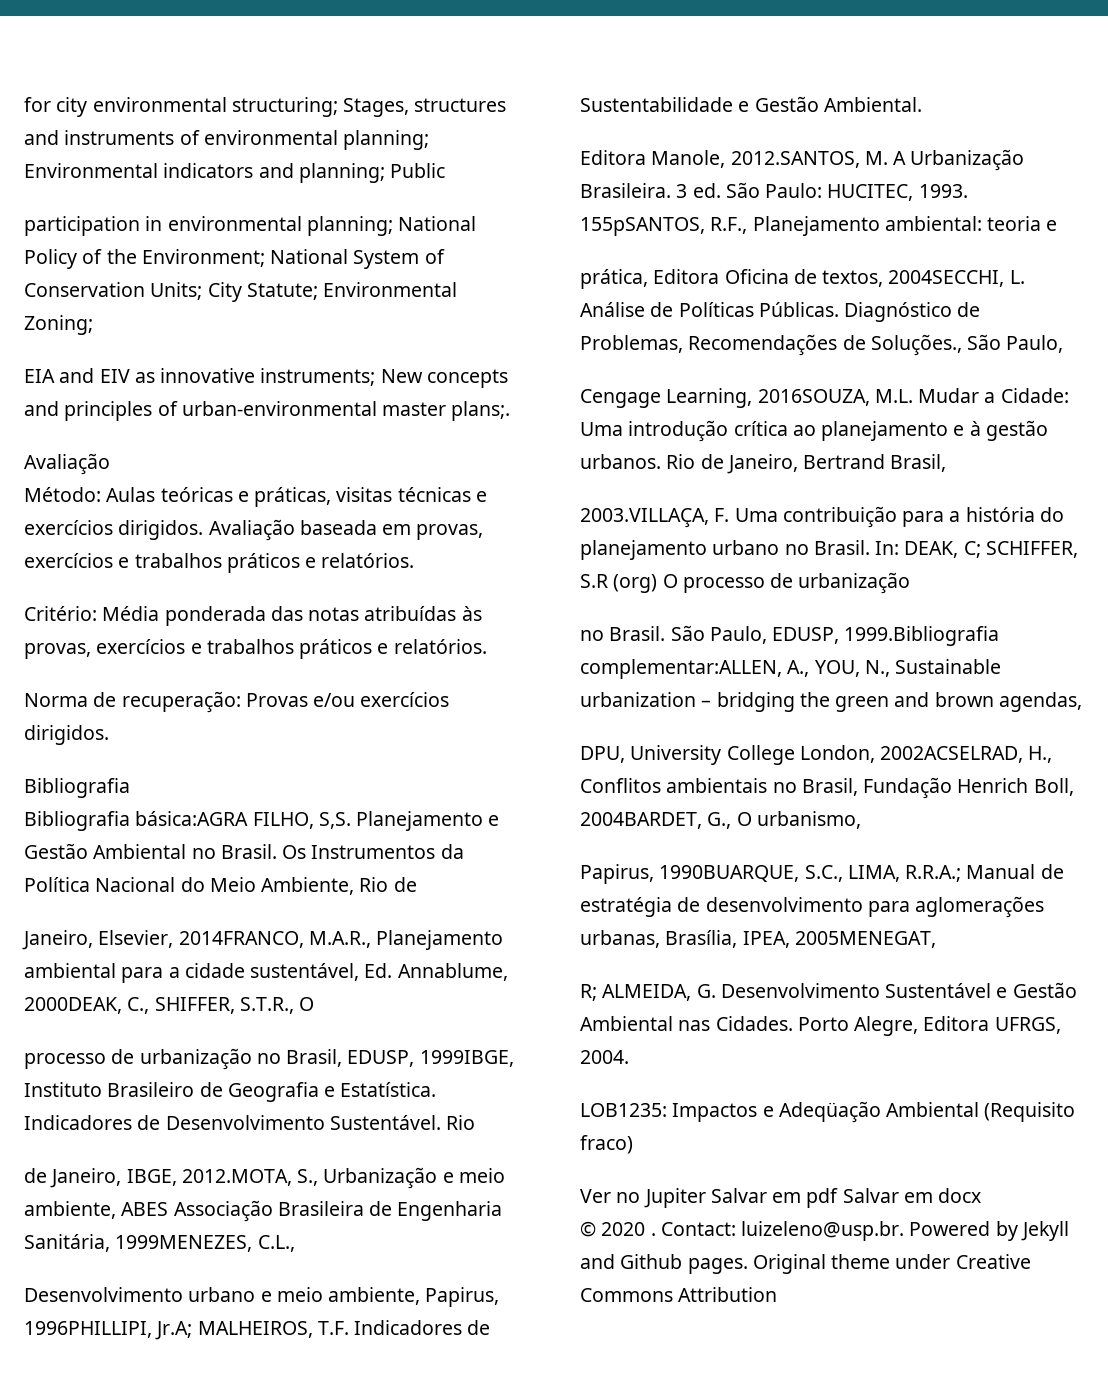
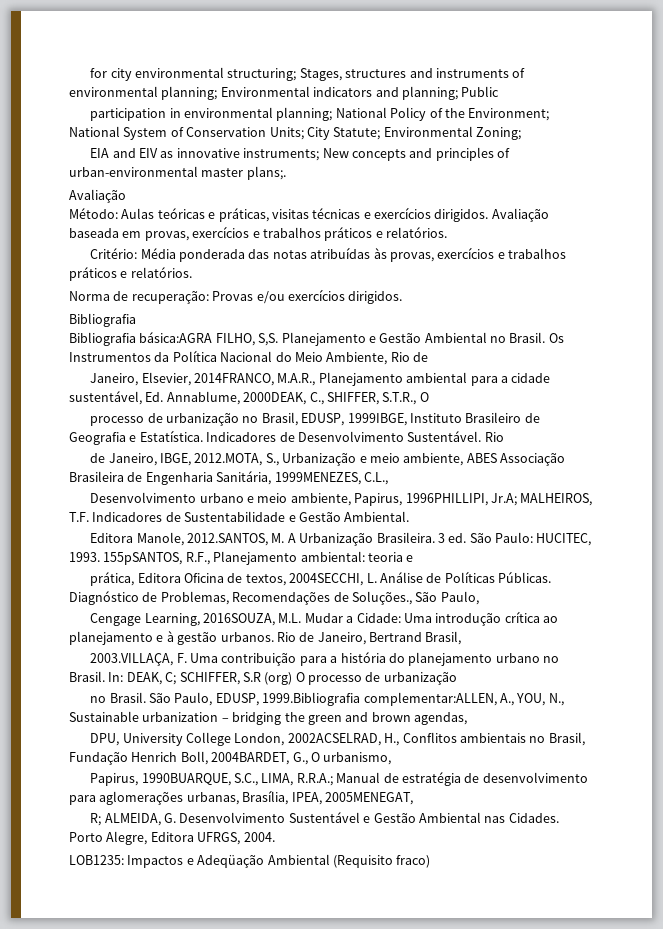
- Ver no Jupiter Salvar em pdf Salvar em docx
- © 2020 . Contact: luizeleno@usp.br. Powered by Jekyll and Github pages. Original theme under Creative Commons Attribution

